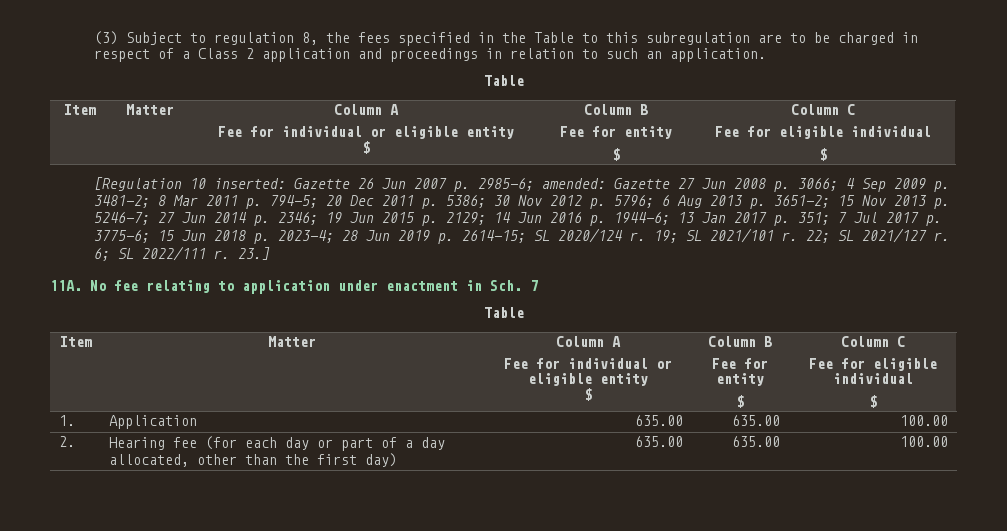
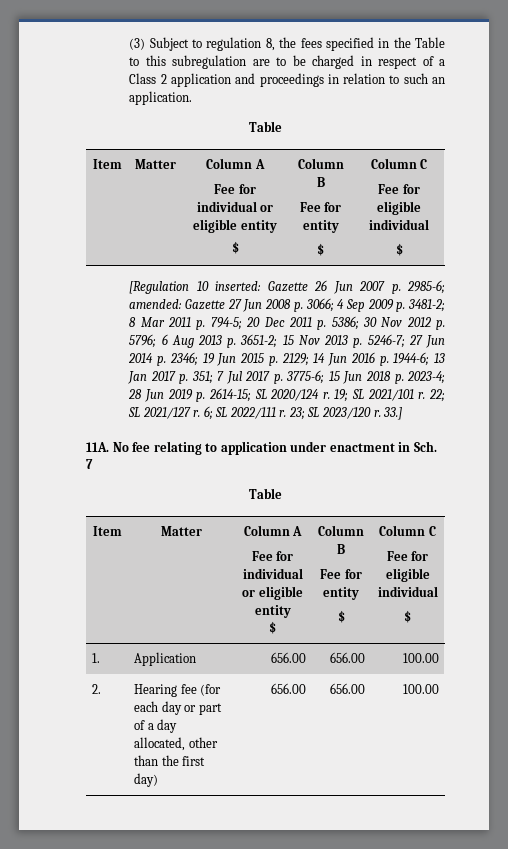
- 23.]
+ 23; SL 2023/120 r. 33.]
- 1. | Application | 635.00 | 635.00 | 100.00
+ 1. | Application | 656.00 | 656.00 | 100.00
- 2. | Hearing fee (for each day or part of a day allocated, other than the first day) | 635.00 | 635.00 | 100.00
+ 2. | Hearing fee (for each day or part of a day allocated, other than the first day) | 656.00 | 656.00 | 100.00

